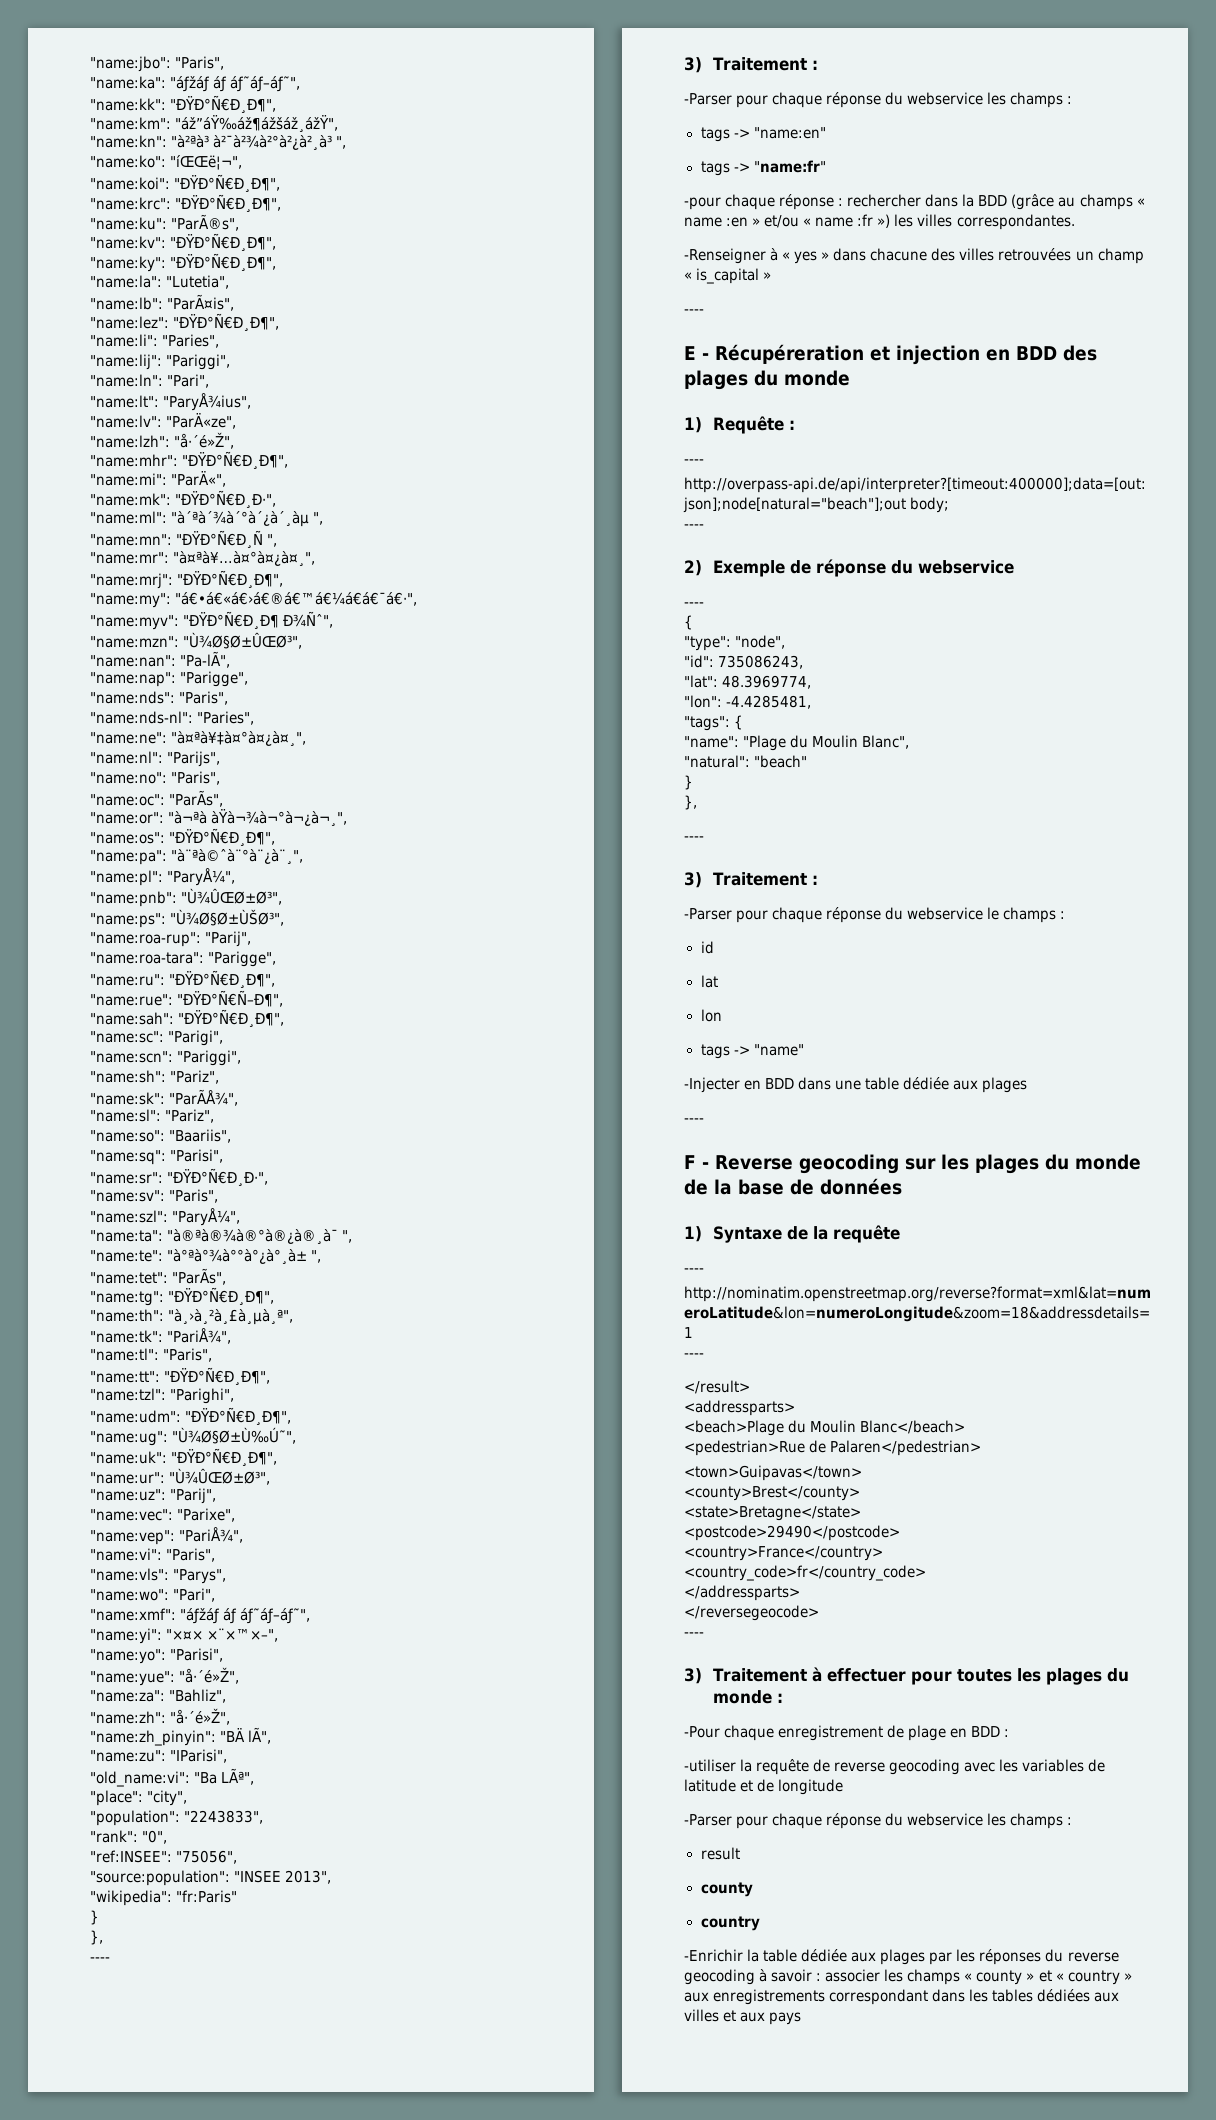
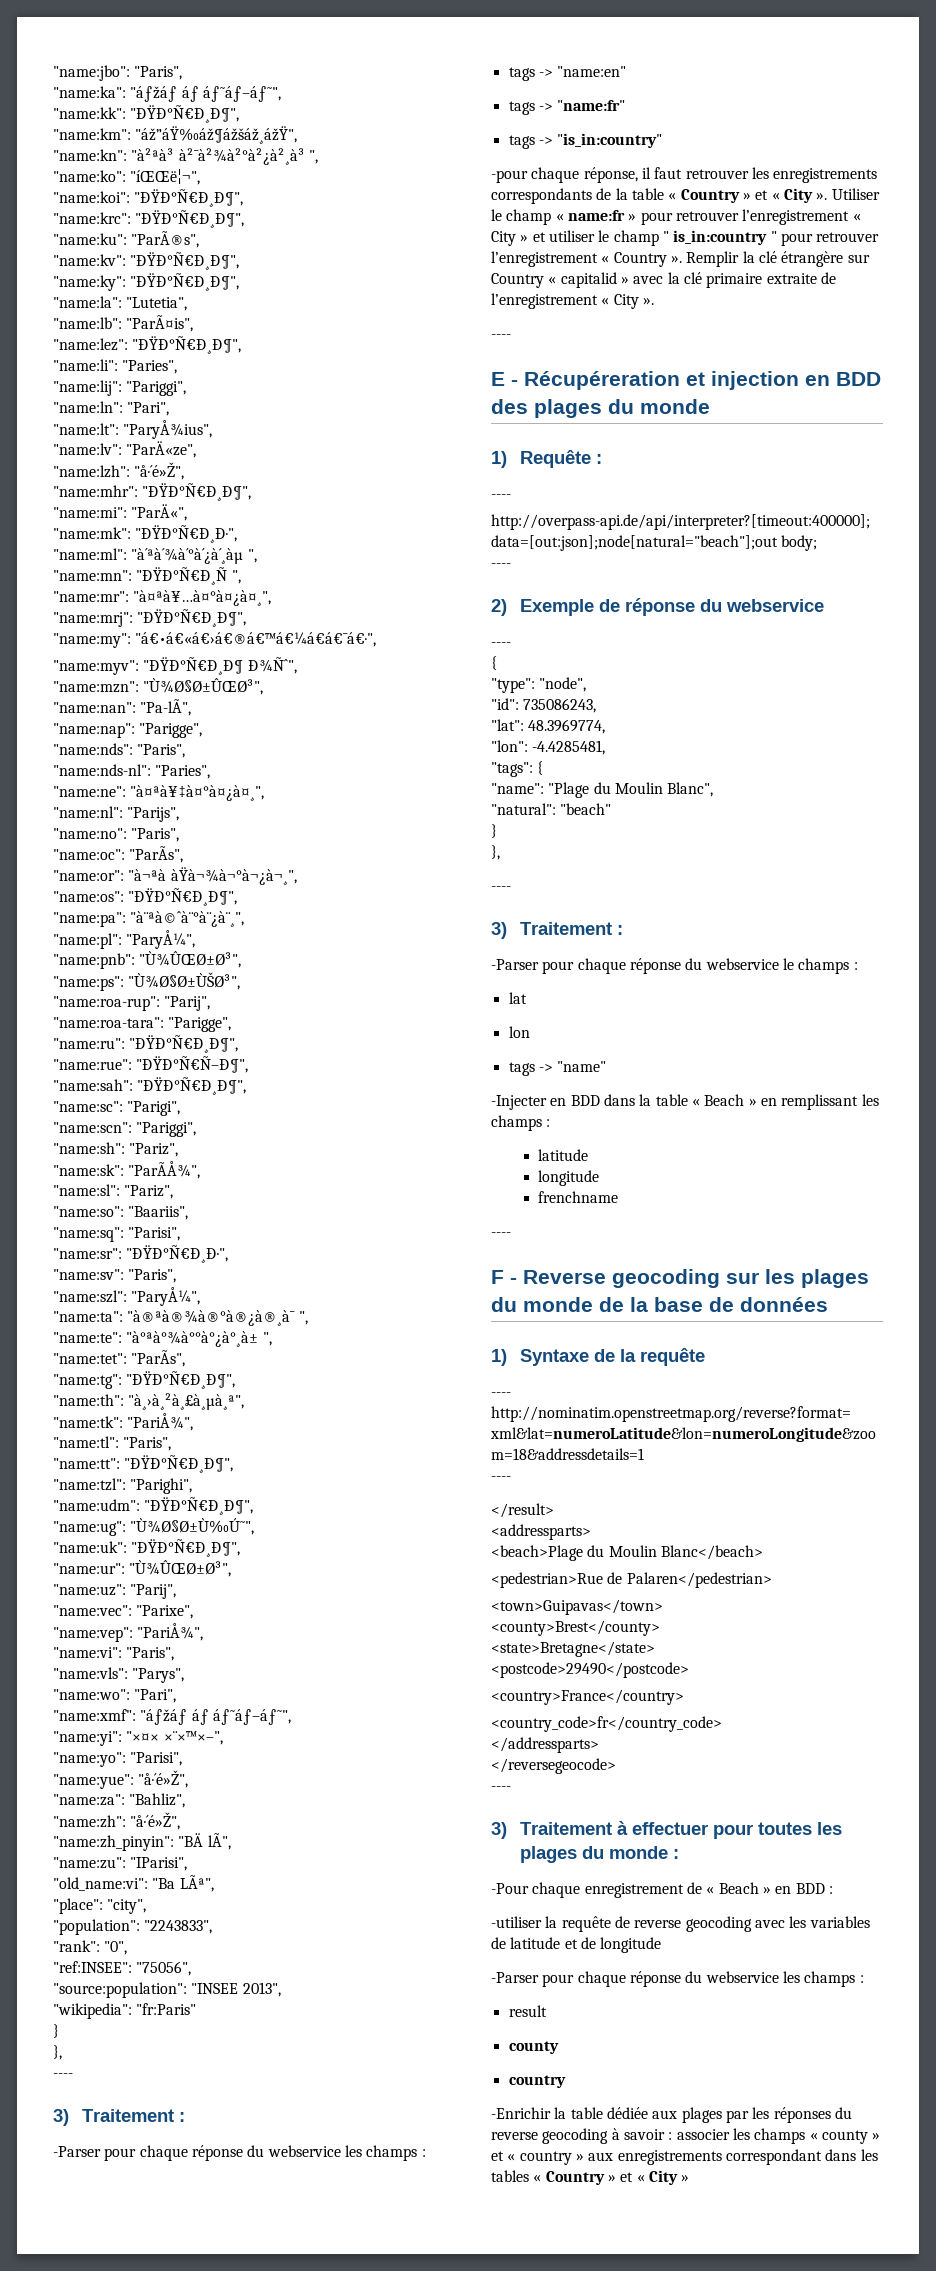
+ tags -> "is_in:country"
- -pour chaque réponse : rechercher dans la BDD (grâce au champs « name :en » et/ou « name :fr ») les villes correspondantes.
- -Renseigner à « yes » dans chacune des villes retrouvées un champ « is_capital »
+ -pour chaque réponse, il faut retrouver les enregistrements correspondants de la table « Country » et « City ». Utiliser le champ « name:fr » pour retrouver l’enregistrement « City » et utiliser le champ " is_in:country " pour retrouver l’enregistrement « Country ». Remplir la clé étrangère sur Country « capitalid » avec la clé primaire extraite de l’enregistrement « City ».
- id
- -Injecter en BDD dans une table dédiée aux plages
+ -Injecter en BDD dans la table « Beach » en remplissant les champs :
+ latitude
+ longitude
+ frenchname
- -Pour chaque enregistrement de plage en BDD :
+ -Pour chaque enregistrement de « Beach » en BDD :
- -Enrichir la table dédiée aux plages par les réponses du reverse geocoding à savoir : associer les champs « county » et « country » aux enregistrements correspondant dans les tables dédiées aux villes et aux pays
+ -Enrichir la table dédiée aux plages par les réponses du reverse geocoding à savoir : associer les champs « county » et « country » aux enregistrements correspondant dans les tables « Country » et « City »

